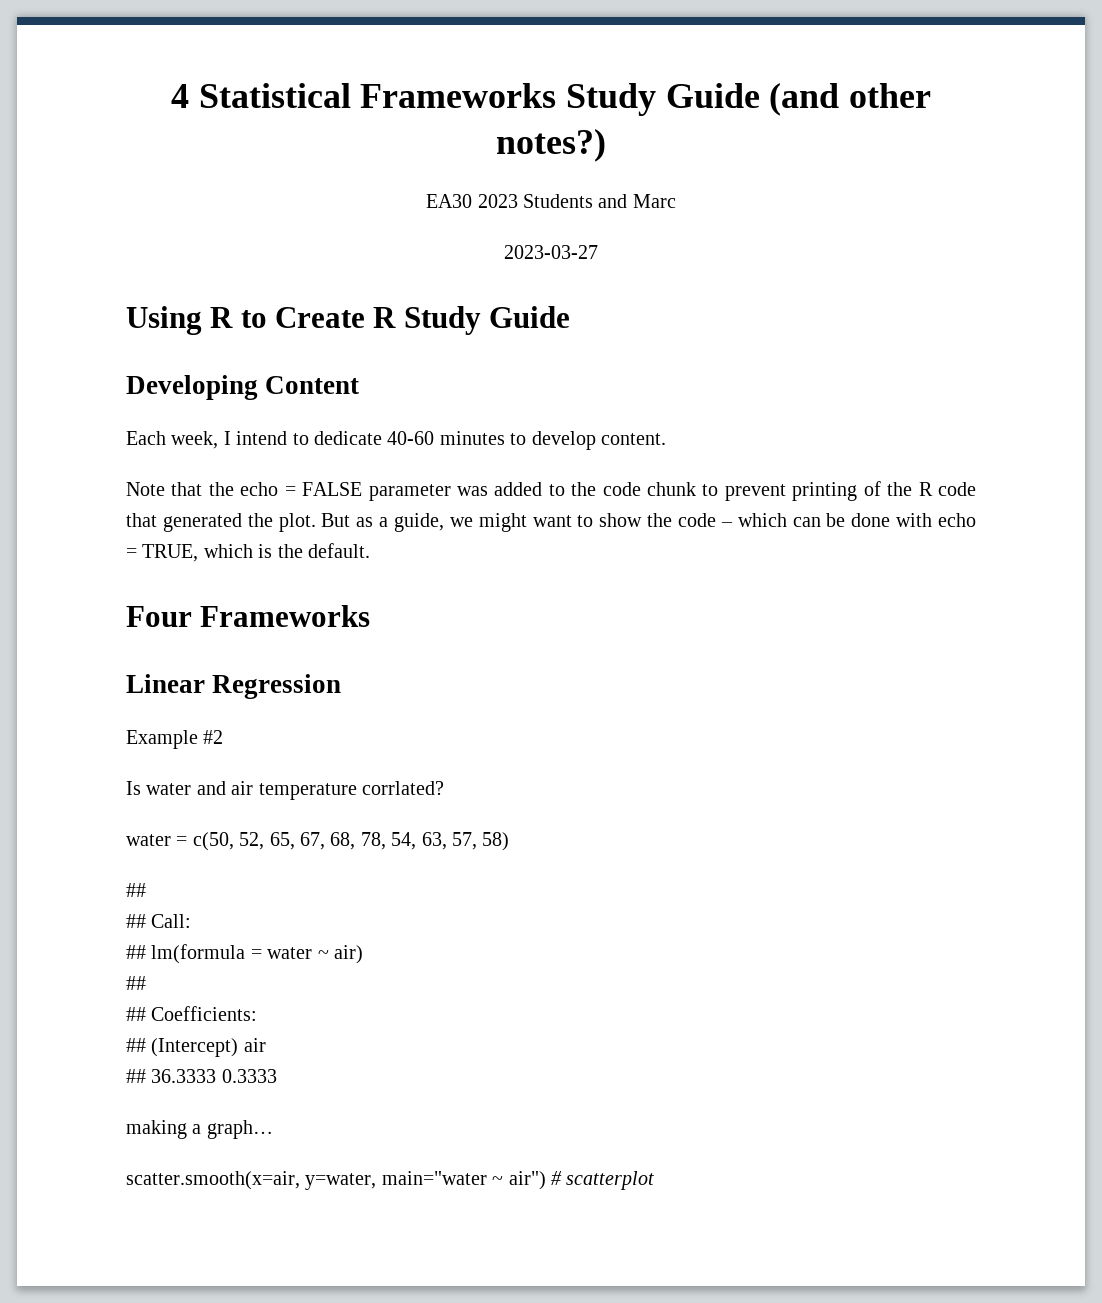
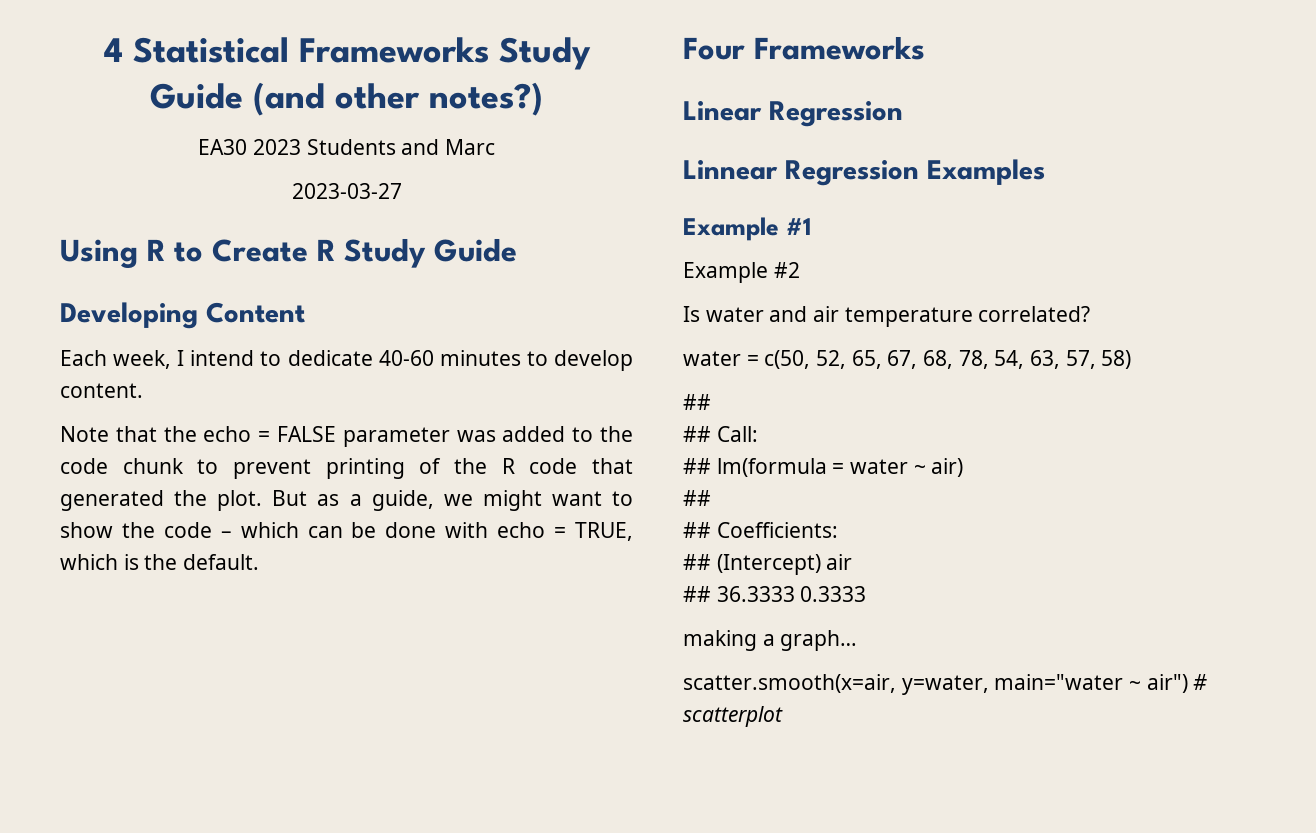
+ Linnear Regression Examples
+ Example #1
- Is water and air temperature corrlated?
+ Is water and air temperature correlated?

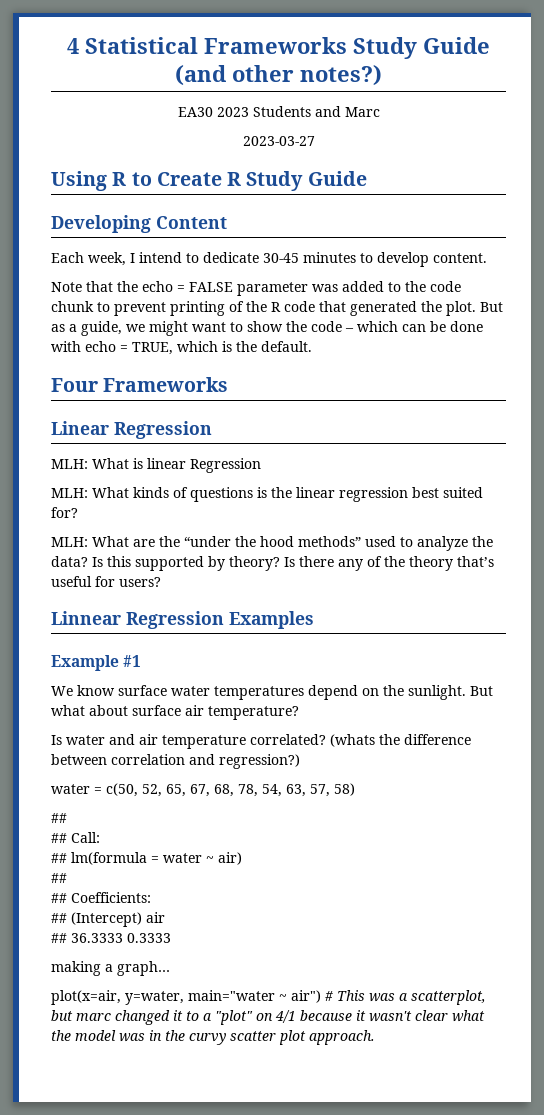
- Each week, I intend to dedicate 40-60 minutes to develop content.
+ Each week, I intend to dedicate 30-45 minutes to develop content.
+ MLH: What is linear Regression
+ MLH: What kinds of questions is the linear regression best suited for?
+ MLH: What are the “under the hood methods” used to analyze the data? Is this supported by theory? Is there any of the theory that’s useful for users?
- Example #2
+ We know surface water temperatures depend on the sunlight. But what about surface air temperature?
+ (whats the difference between correlation and regression?)
- scatter.smooth(x=air, y=water, main="water ~ air") # scatterplot
+ plot(x=air, y=water, main="water ~ air") # This was a scatterplot, but marc changed it to a "plot" on 4/1 because it wasn't clear what the model was in the curvy scatter plot approach.

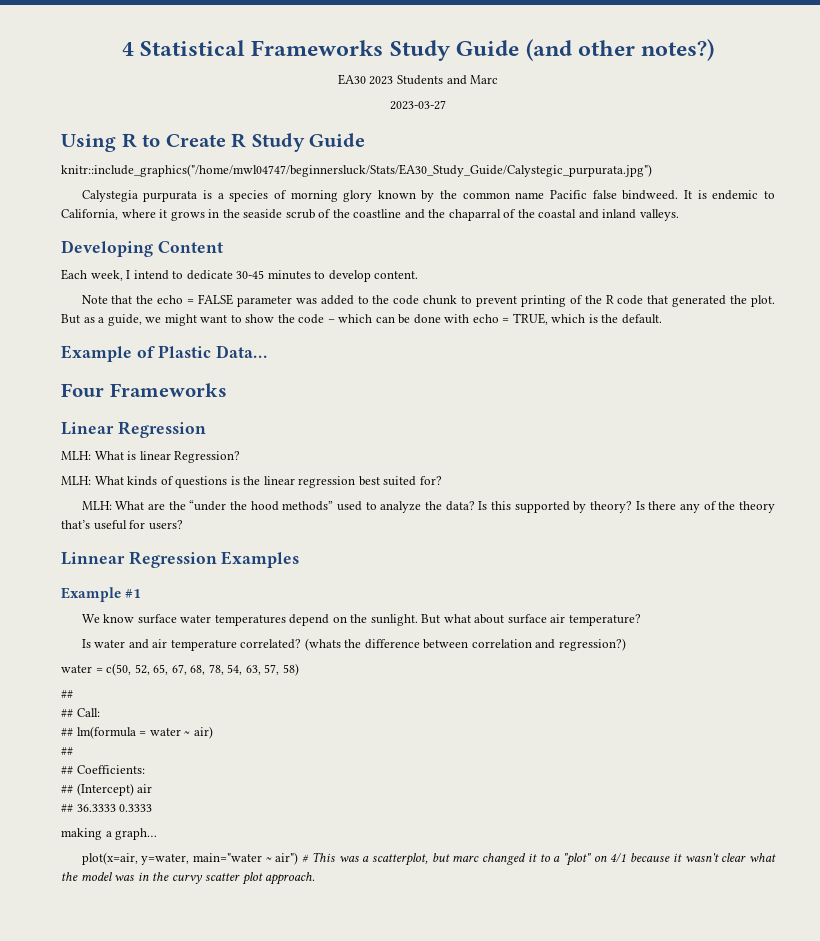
+ knitr::include_graphics("/home/mwl04747/beginnersluck/Stats/EA30_Study_Guide/Calystegic_purpurata.jpg")
+ Calystegia purpurata is a species of morning glory known by the common name Pacific false bindweed. It is endemic to California, where it grows in the seaside scrub of the coastline and the chaparral of the coastal and inland valleys.
+ Example of Plastic Data…
- MLH: What is linear Regression
+ MLH: What is linear Regression?

